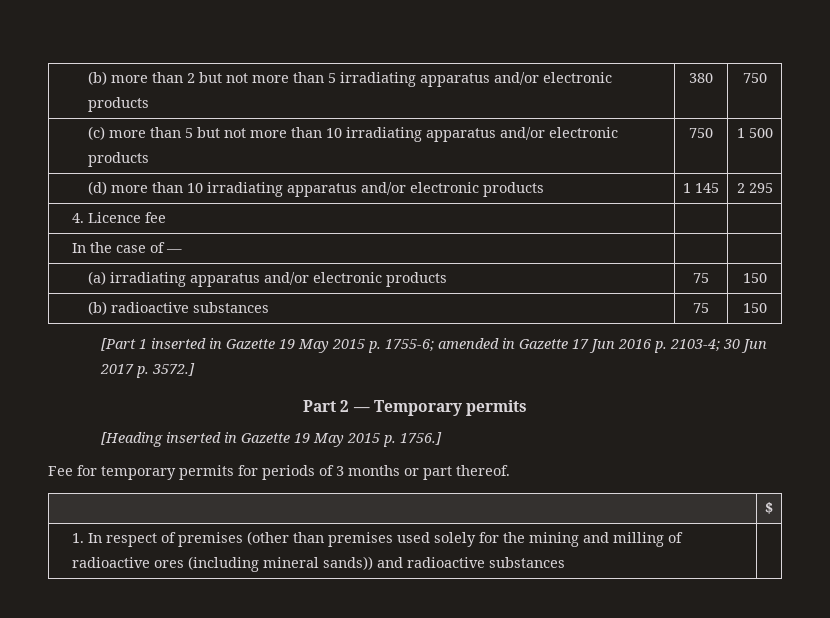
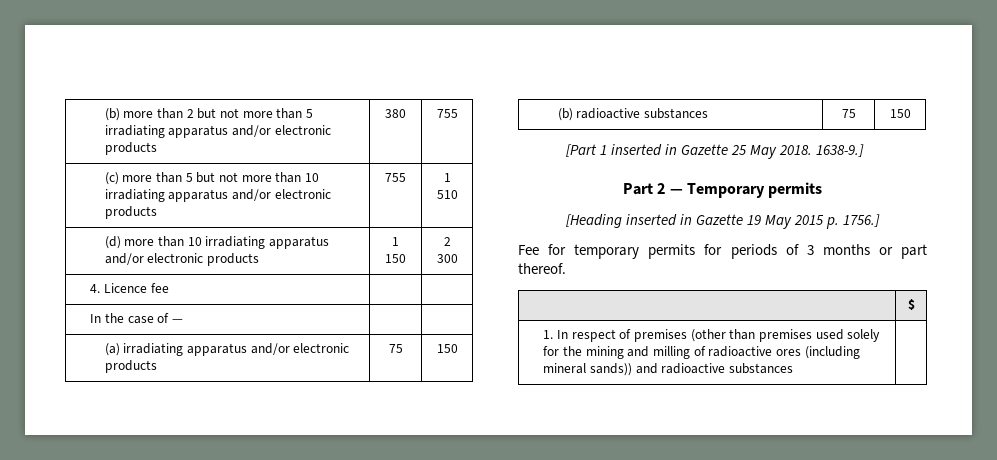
- (b) more than 2 but not more than 5 irradiating apparatus and/or electronic products | 380 | 750
+ (b) more than 2 but not more than 5 irradiating apparatus and/or electronic products | 380 | 755
- (c) more than 5 but not more than 10 irradiating apparatus and/or electronic products | 750 | 1 500
+ (c) more than 5 but not more than 10 irradiating apparatus and/or electronic products | 755 | 1 510
- (d) more than 10 irradiating apparatus and/or electronic products | 1 145 | 2 295
+ (d) more than 10 irradiating apparatus and/or electronic products | 1 150 | 2 300
- [Part 1 inserted in Gazette 19 May 2015 p. 1755-6; amended in Gazette 17 Jun 2016 p. 2103-4; 30 Jun 2017 p. 3572.]
+ [Part 1 inserted in Gazette 25 May 2018. 1638-9.]

